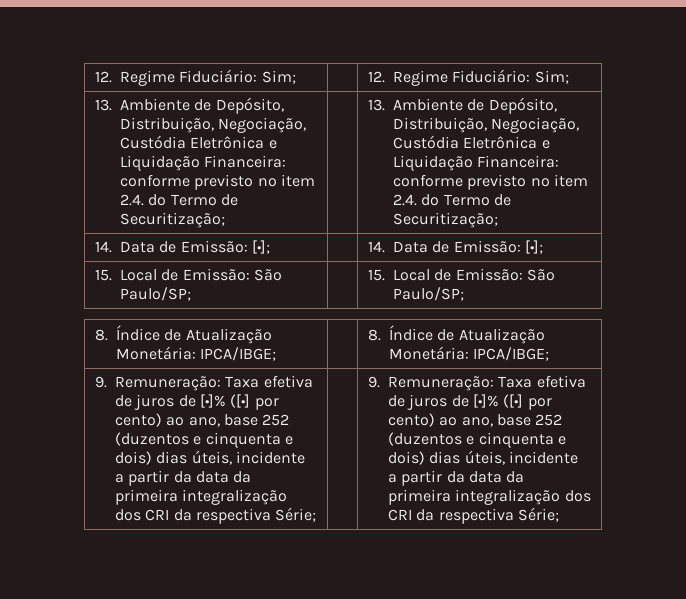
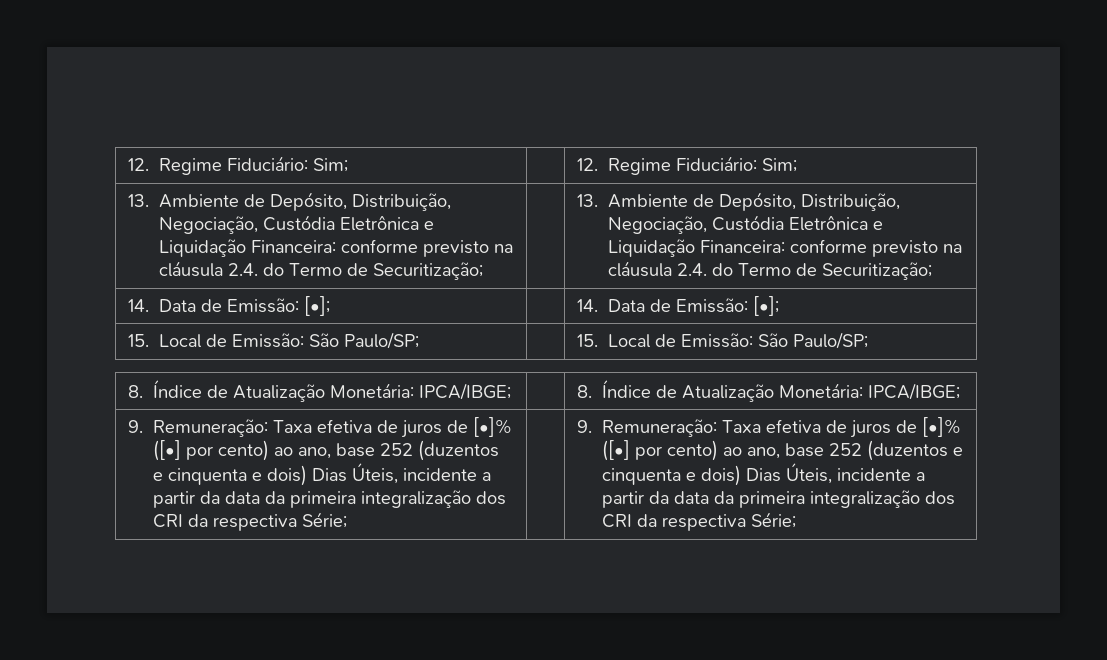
- 13. Ambiente de Depósito, Distribuição, Negociação, Custódia Eletrônica e Liquidação Financeira: conforme previsto no item 2.4. do Termo de Securitização; | | 13. Ambiente de Depósito, Distribuição, Negociação, Custódia Eletrônica e Liquidação Financeira: conforme previsto no item 2.4. do Termo de Securitização;
+ 13. Ambiente de Depósito, Distribuição, Negociação, Custódia Eletrônica e Liquidação Financeira: conforme previsto na cláusula 2.4. do Termo de Securitização; | | 13. Ambiente de Depósito, Distribuição, Negociação, Custódia Eletrônica e Liquidação Financeira: conforme previsto na cláusula 2.4. do Termo de Securitização;
  8. Índice de Atualização Monetária: IPCA/IBGE; | | 8. Índice de Atualização Monetária: IPCA/IBGE;
- 9. Remuneração: Taxa efetiva de juros de [•]% ([•] por cento) ao ano, base 252 (duzentos e cinquenta e dois) dias úteis, incidente a partir da data da primeira integralização dos CRI da respectiva Série; | | 9. Remuneração: Taxa efetiva de juros de [•]% ([•] por cento) ao ano, base 252 (duzentos e cinquenta e dois) dias úteis, incidente a partir da data da primeira integralização dos CRI da respectiva Série;
+ 9. Remuneração: Taxa efetiva de juros de [•]% ([•] por cento) ao ano, base 252 (duzentos e cinquenta e dois) Dias Úteis, incidente a partir da data da primeira integralização dos CRI da respectiva Série; | | 9. Remuneração: Taxa efetiva de juros de [•]% ([•] por cento) ao ano, base 252 (duzentos e cinquenta e dois) Dias Úteis, incidente a partir da data da primeira integralização dos CRI da respectiva Série;

